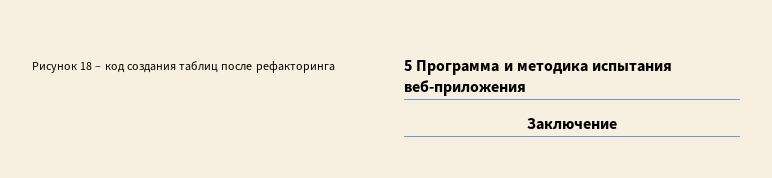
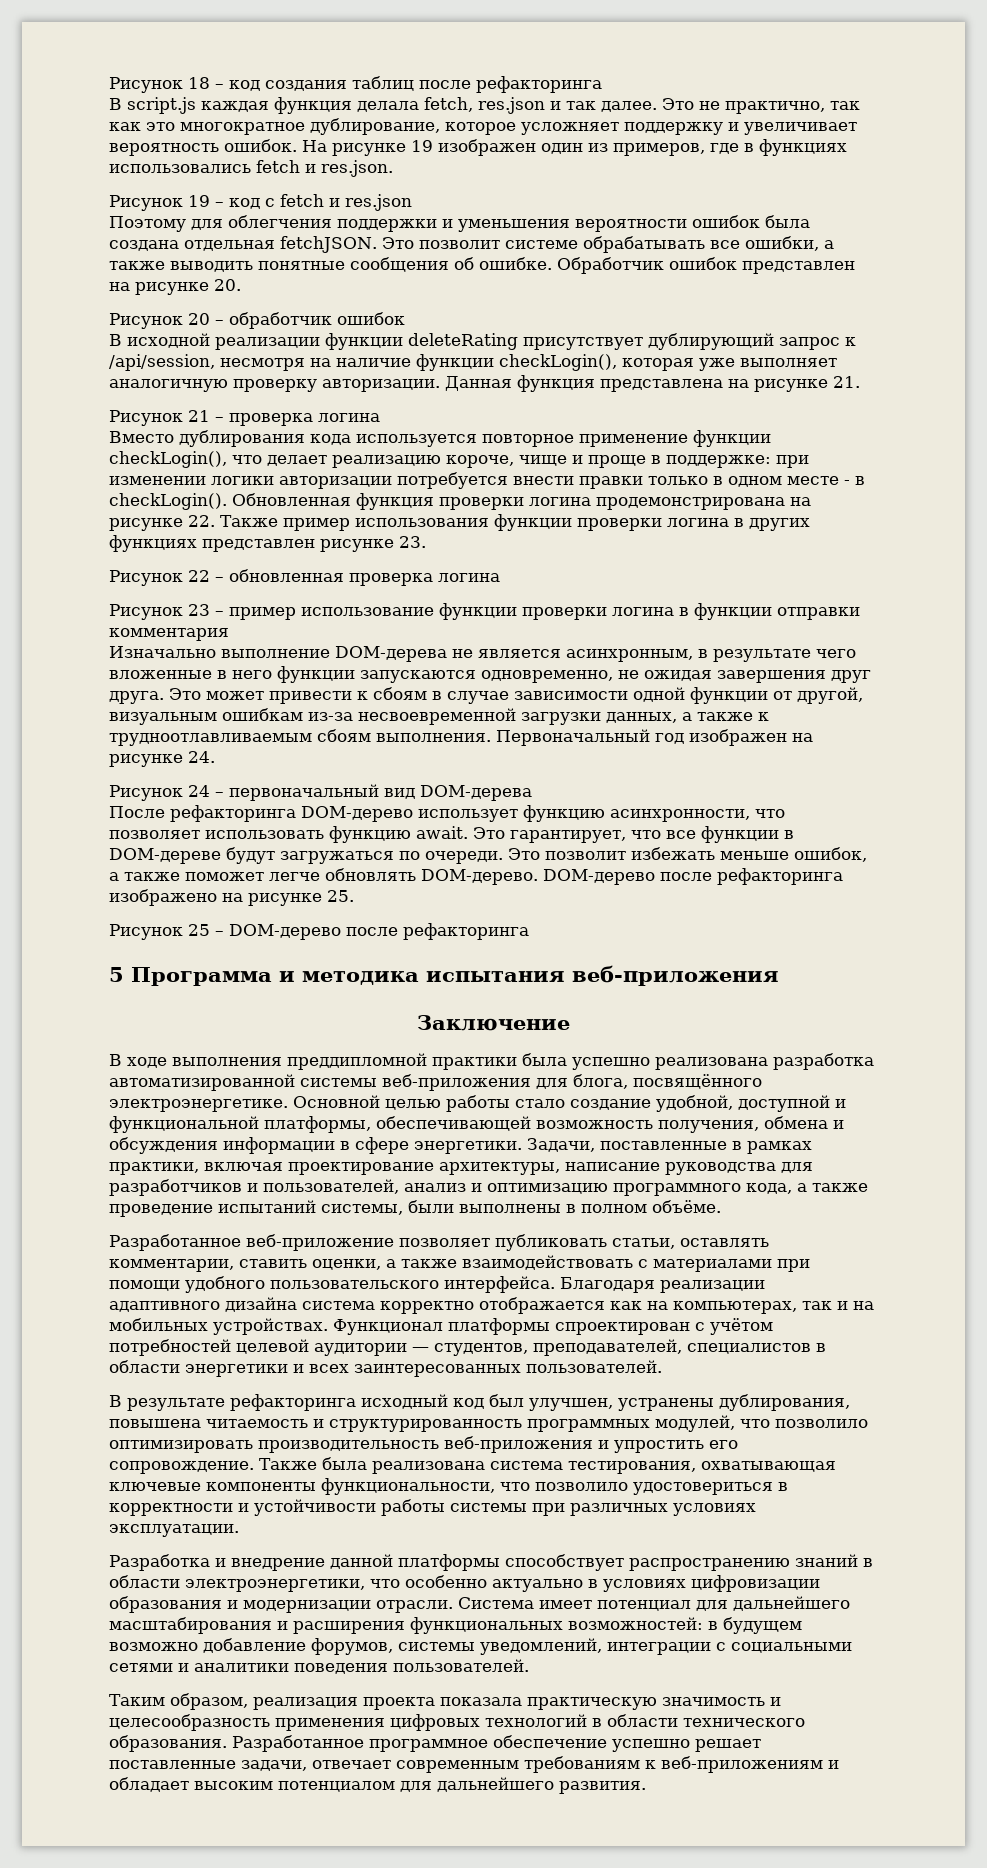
+ В script.js каждая функция делала fetch, res.json и так далее. Это не практично, так как это многократное дублирование, которое усложняет поддержку и увеличивает вероятность ошибок. На рисунке 19 изображен один из примеров, где в функциях использовались fetch и res.json.
+ Рисунок 19 – код с fetch и res.json
+ Поэтому для облегчения поддержки и уменьшения вероятности ошибок была создана отдельная fetchJSON. Это позволит системе обрабатывать все ошибки, а также выводить понятные сообщения об ошибке. Обработчик ошибок представлен на рисунке 20.
+ Рисунок 20 – обработчик ошибок
+ В исходной реализации функции deleteRating присутствует дублирующий запрос к /api/session, несмотря на наличие функции checkLogin(), которая уже выполняет аналогичную проверку авторизации. Данная функция представлена на рисунке 21.
+ Рисунок 21 – проверка логина
+ Вместо дублирования кода используется повторное применение функции checkLogin(), что делает реализацию короче, чище и проще в поддержке: при изменении логики авторизации потребуется внести правки только в одном месте - в checkLogin(). Обновленная функция проверки логина продемонстрирована на рисунке 22. Также пример использования функции проверки логина в других функциях представлен рисунке 23.
+ Рисунок 22 – обновленная проверка логина
+ Рисунок 23 – пример использование функции проверки логина в функции отправки комментария
+ Изначально выполнение DOM-дерева не является асинхронным, в результате чего вложенные в него функции запускаются одновременно, не ожидая завершения друг друга. Это может привести к сбоям в случае зависимости одной функции от другой, визуальным ошибкам из-за несвоевременной загрузки данных, а также к трудноотлавливаемым сбоям выполнения. Первоначальный год изображен на рисунке 24.
+ Рисунок 24 – первоначальный вид DOM-дерева
+ После рефакторинга DOM-дерево использует функцию асинхронности, что позволяет использовать функцию await. Это гарантирует, что все функции в DOM-дереве будут загружаться по очереди. Это позволит избежать меньше ошибок, а также поможет легче обновлять DOM-дерево. DOM-дерево после рефакторинга изображено на рисунке 25.
+ Рисунок 25 – DOM-дерево после рефакторинга
+ В ходе выполнения преддипломной практики была успешно реализована разработка автоматизированной системы веб-приложения для блога, посвящённого электроэнергетике. Основной целью работы стало создание удобной, доступной и функциональной платформы, обеспечивающей возможность получения, обмена и обсуждения информации в сфере энергетики. Задачи, поставленные в рамках практики, включая проектирование архитектуры, написание руководства для разработчиков и пользователей, анализ и оптимизацию программного кода, а также проведение испытаний системы, были выполнены в полном объёме.
+ Разработанное веб-приложение позволяет публиковать статьи, оставлять комментарии, ставить оценки, а также взаимодействовать с материалами при помощи удобного пользовательского интерфейса. Благодаря реализации адаптивного дизайна система корректно отображается как на компьютерах, так и на мобильных устройствах. Функционал платформы спроектирован с учётом потребностей целевой аудитории — студентов, преподавателей, специалистов в области энергетики и всех заинтересованных пользователей.
+ В результате рефакторинга исходный код был улучшен, устранены дублирования, повышена читаемость и структурированность программных модулей, что позволило оптимизировать производительность веб-приложения и упростить его сопровождение. Также была реализована система тестирования, охватывающая ключевые компоненты функциональности, что позволило удостовериться в корректности и устойчивости работы системы при различных условиях эксплуатации.
+ Разработка и внедрение данной платформы способствует распространению знаний в области электроэнергетики, что особенно актуально в условиях цифровизации образования и модернизации отрасли. Система имеет потенциал для дальнейшего масштабирования и расширения функциональных возможностей: в будущем возможно добавление форумов, системы уведомлений, интеграции с социальными сетями и аналитики поведения пользователей.
+ Таким образом, реализация проекта показала практическую значимость и целесообразность применения цифровых технологий в области технического образования. Разработанное программное обеспечение успешно решает поставленные задачи, отвечает современным требованиям к веб-приложениям и обладает высоким потенциалом для дальнейшего развития.

